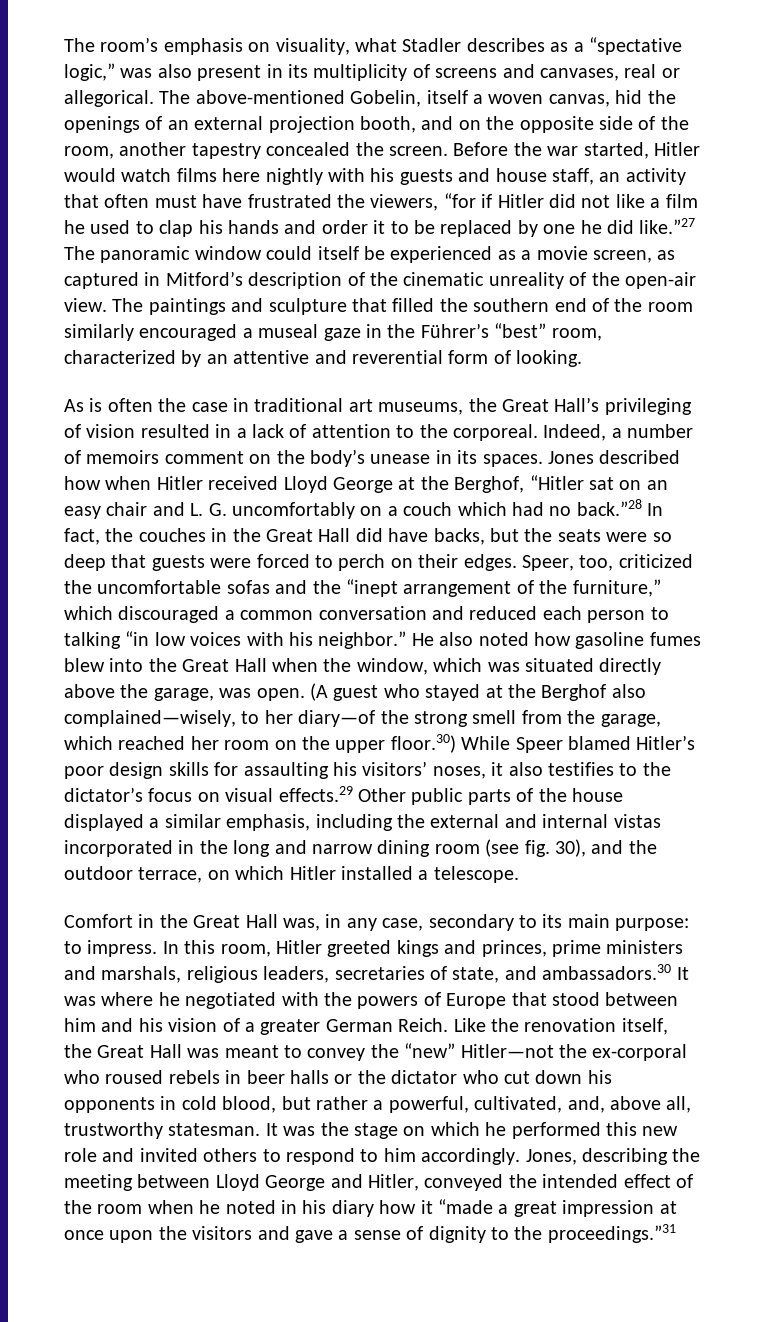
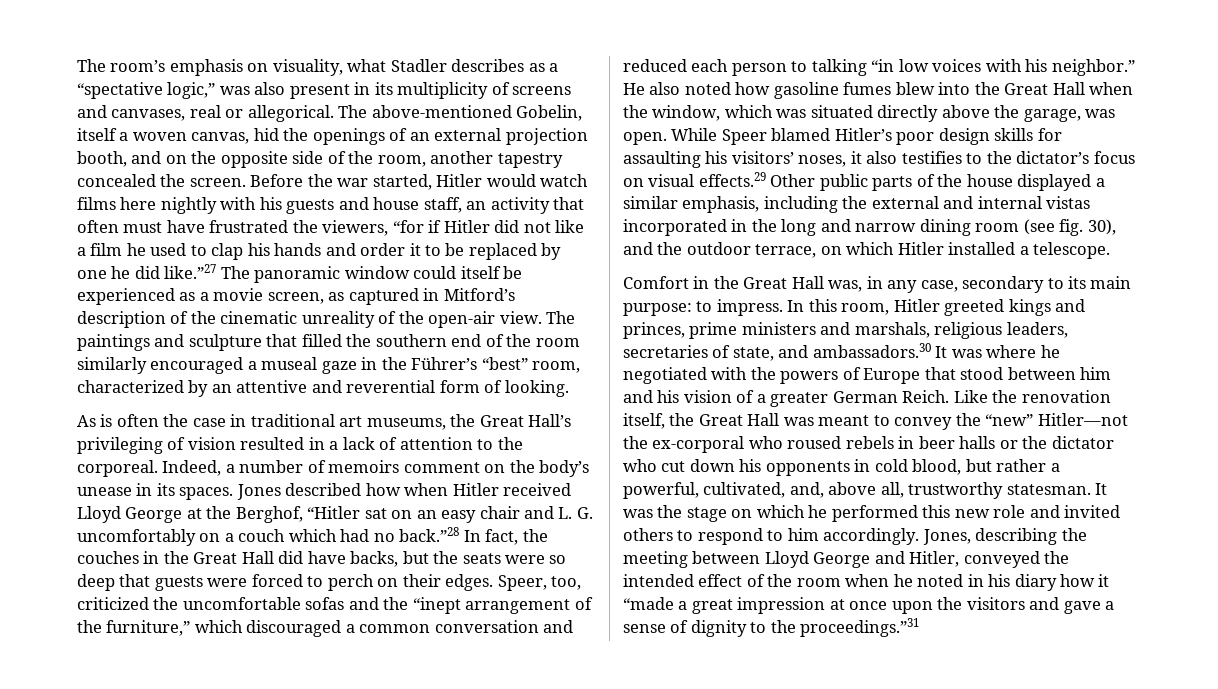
- (A guest who stayed at the Berghof also complained—wisely, to her diary—of the strong smell from the garage, which reached her room on the upper floor.30) While Speer blamed Hitler’s poor design skills for assaulting his visitors’ noses, it also testifies to the dictator’s focus on visual effects.29 Other public parts of the house displayed a similar emphasis, including the external and internal vistas incorporated in the long and narrow dining room (see fig. 30), and the outdoor terrace, on which Hitler installed a telescope.
+ While Speer blamed Hitler’s poor design skills for assaulting his visitors’ noses, it also testifies to the dictator’s focus on visual effects.29 Other public parts of the house displayed a similar emphasis, including the external and internal vistas incorporated in the long and narrow dining room (see fig. 30), and the outdoor terrace, on which Hitler installed a telescope.

